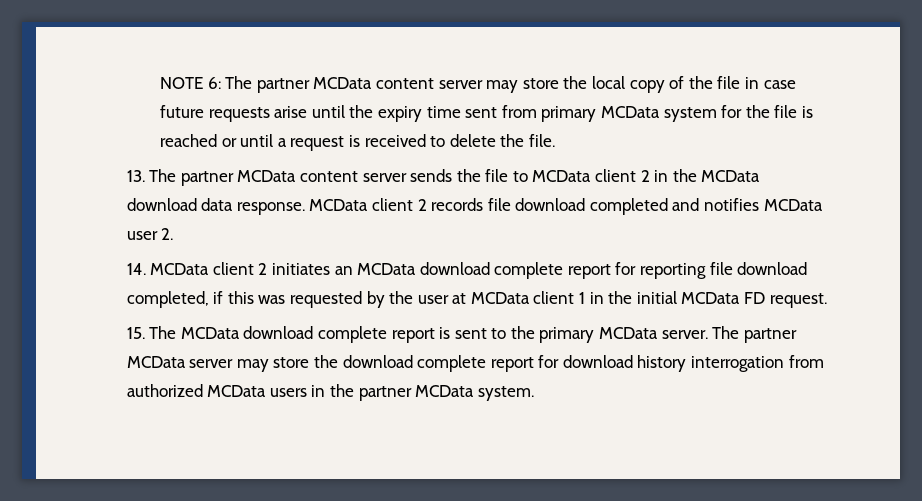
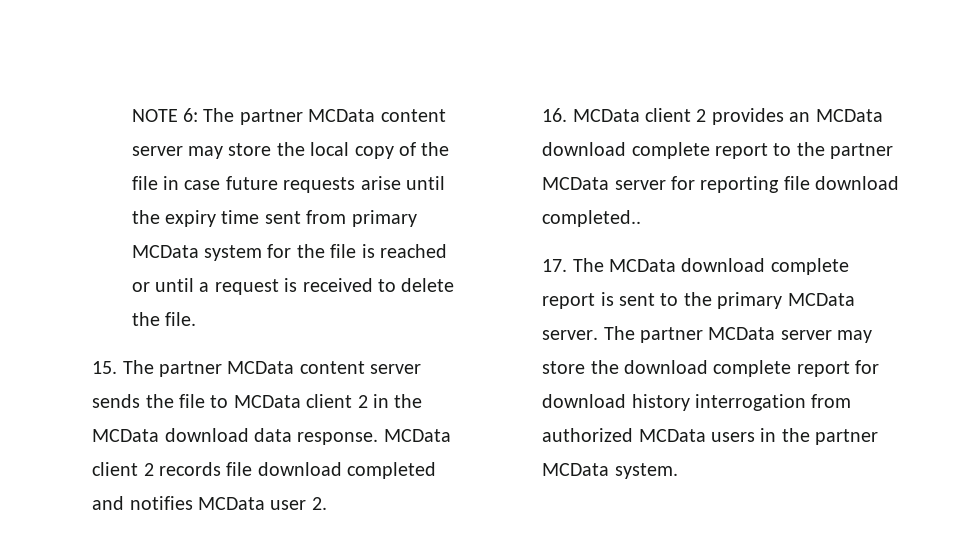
- 13. The partner MCData content server sends the file to MCData client 2 in the MCData download data response.
+ 15. The partner MCData content server sends the file to MCData client 2 in the MCData download data response.
- 14. MCData client 2 initiates an MCData download complete report for reporting file download completed, if this was requested by the user at MCData client 1 in the initial MCData FD request.
- 15. The MCData download complete report is sent to the primary MCData server.
+ 16. MCData client 2 provides an MCData download complete report to the partner MCData server for reporting file download completed..
+ 17. The MCData download complete report is sent to the primary MCData server.

